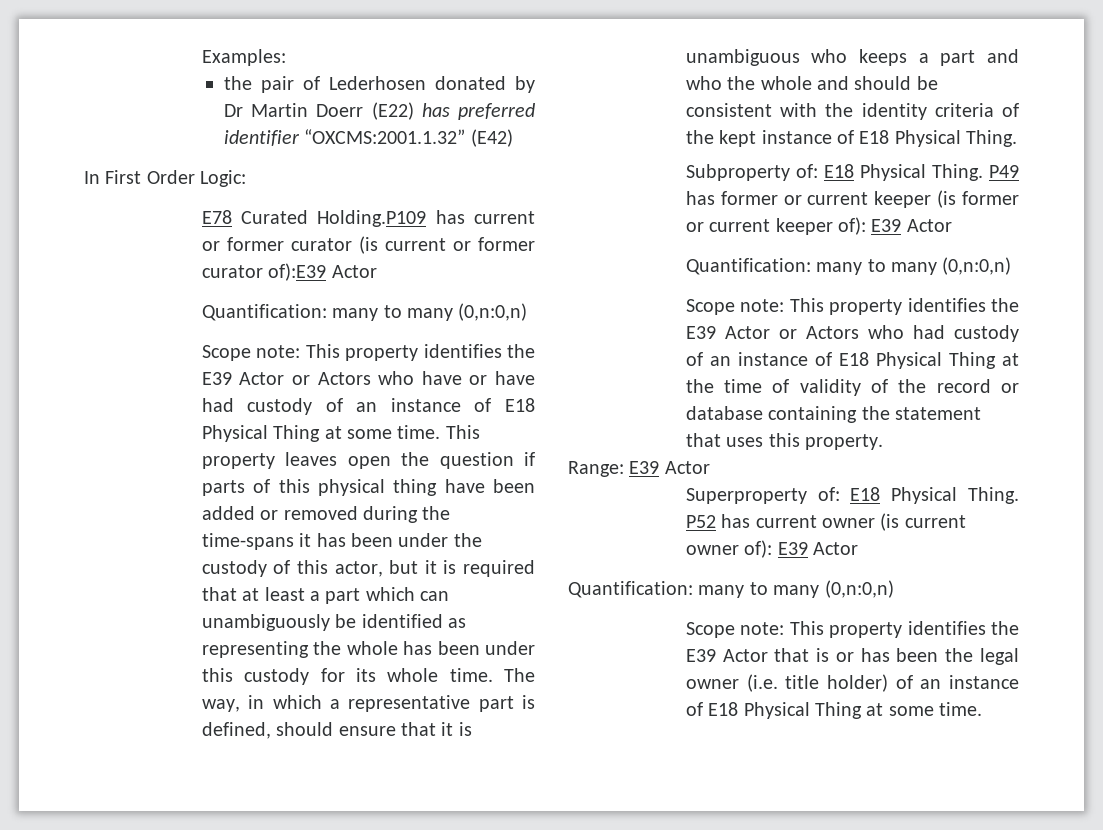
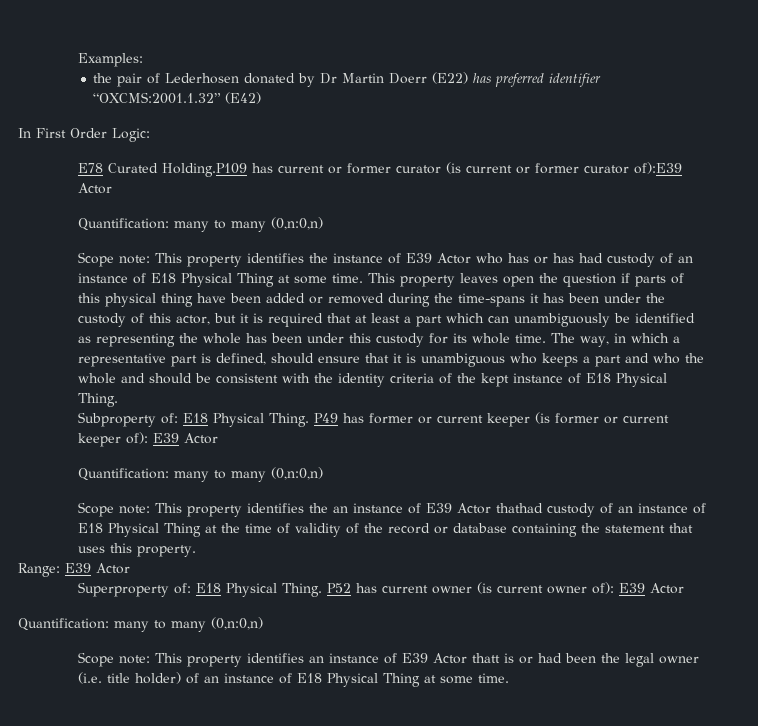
- Scope note: This property identifies the E39 Actor or Actors who have or have had custody of an instance of E18 Physical Thing at some time.
+ Scope note: This property identifies the instance of E39 Actor who has or has had custody of an instance of E18 Physical Thing at some time.
- Scope note: This property identifies the E39 Actor or Actors who had custody of an instance of E18 Physical Thing at the time of validity of the record or database containing the statement that uses this property.
+ Scope note: This property identifies the an instance of E39 Actor thathad custody of an instance of E18 Physical Thing at the time of validity of the record or database containing the statement that uses this property.
- Scope note: This property identifies the E39 Actor that is or has been the legal owner (i.e. title holder) of an instance of E18 Physical Thing at some time.
+ Scope note: This property identifies an instance of E39 Actor thatt is or had been the legal owner (i.e. title holder) of an instance of E18 Physical Thing at some time.

